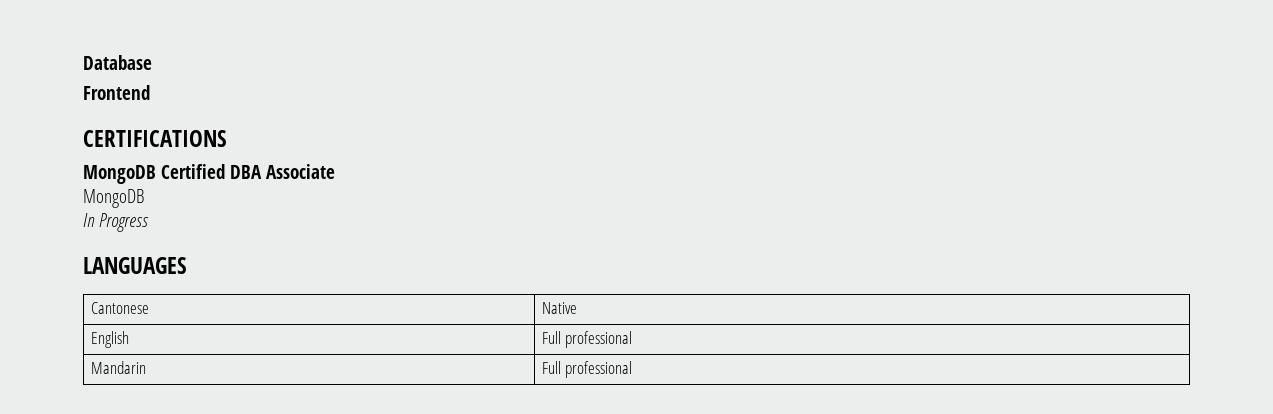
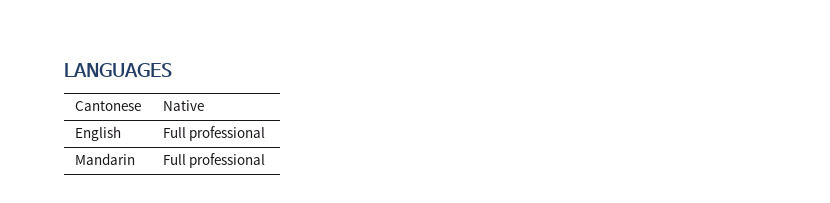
- Database
- Frontend
- CERTIFICATIONS
- MongoDB Certified DBA Associate
- MongoDB
- In Progress

